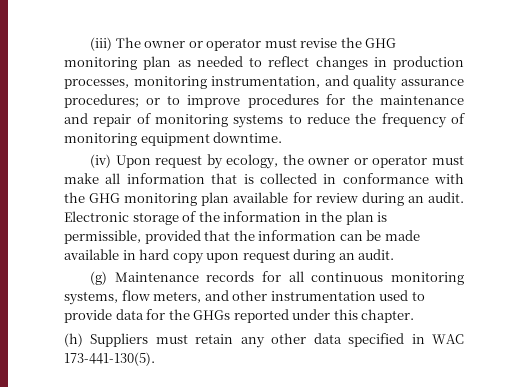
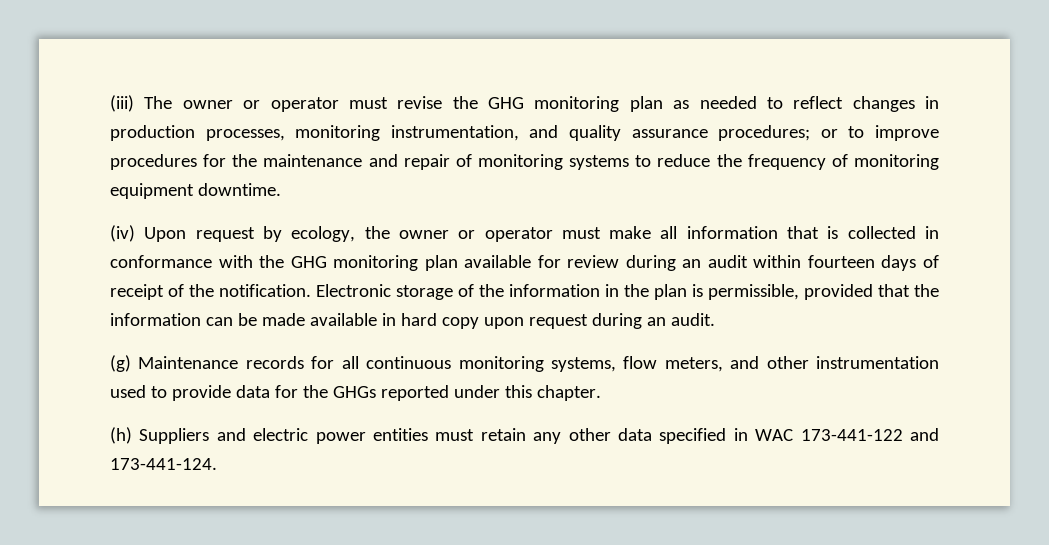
- (iv) Upon request by ecology, the owner or operator must make all information that is collected in conformance with the GHG monitoring plan available for review during an audit.
+ (iv) Upon request by ecology, the owner or operator must make all information that is collected in conformance with the GHG monitoring plan available for review during an audit within fourteen days of receipt of the notification.
- (h) Suppliers must retain any other data specified in WAC 173-441-130(5).
+ (h) Suppliers and electric power entities must retain any other data specified in WAC 173-441-122 and 173-441-124.

